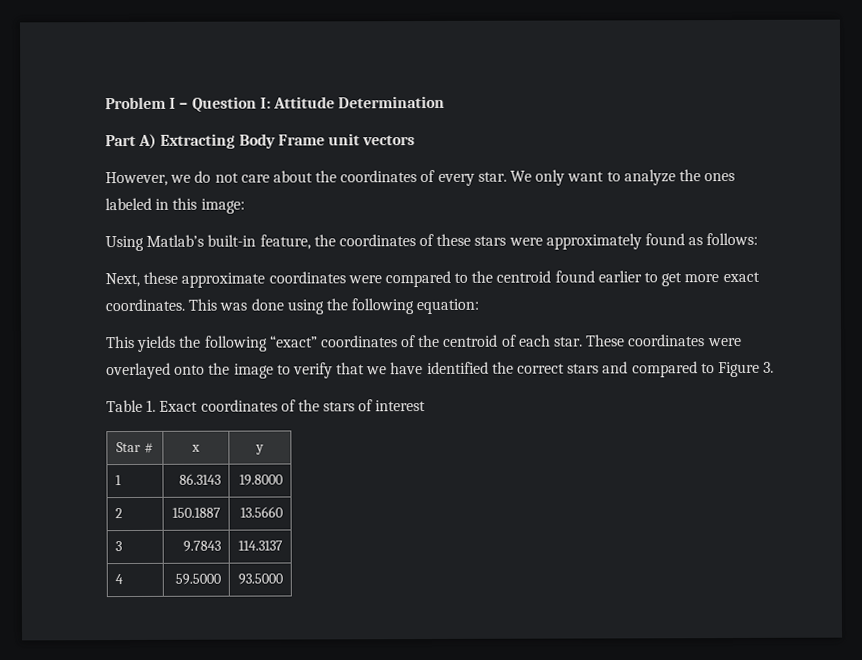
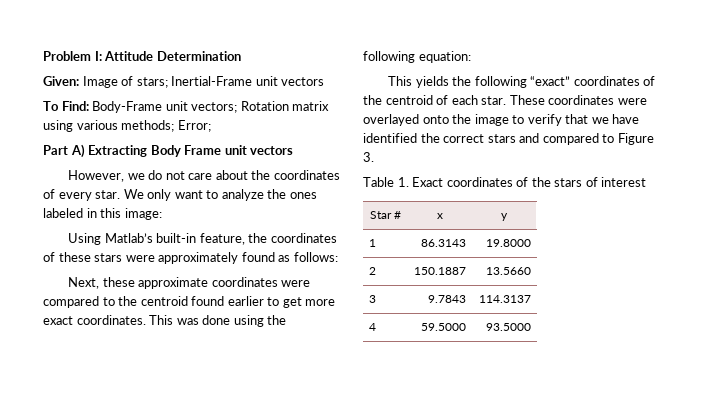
- Problem I – Question I: Attitude Determination
+ Problem I: Attitude Determination
+ Given: Image of stars; Inertial-Frame unit vectors
+ To Find: Body-Frame unit vectors; Rotation matrix using various methods; Error;

